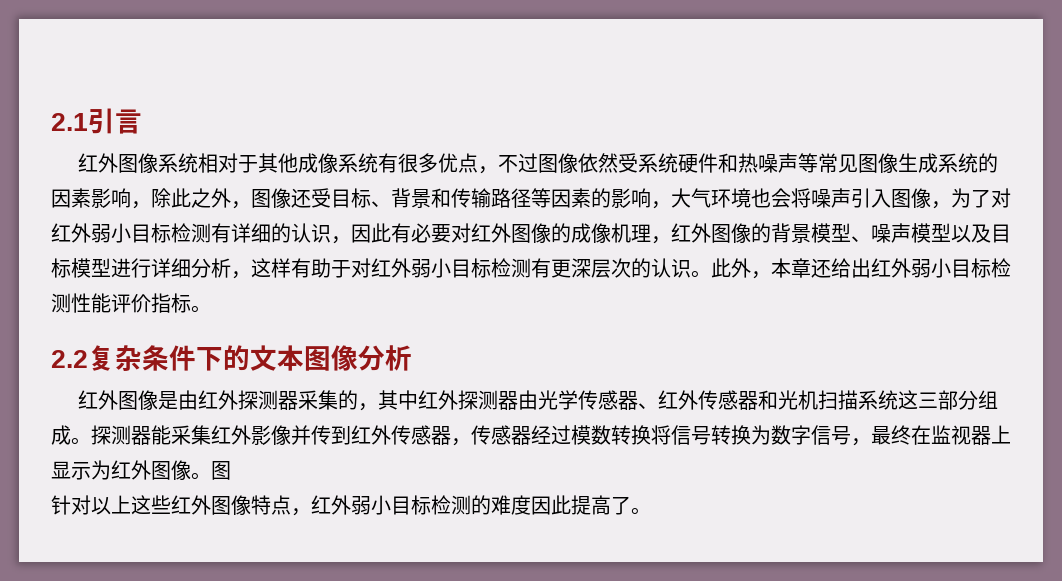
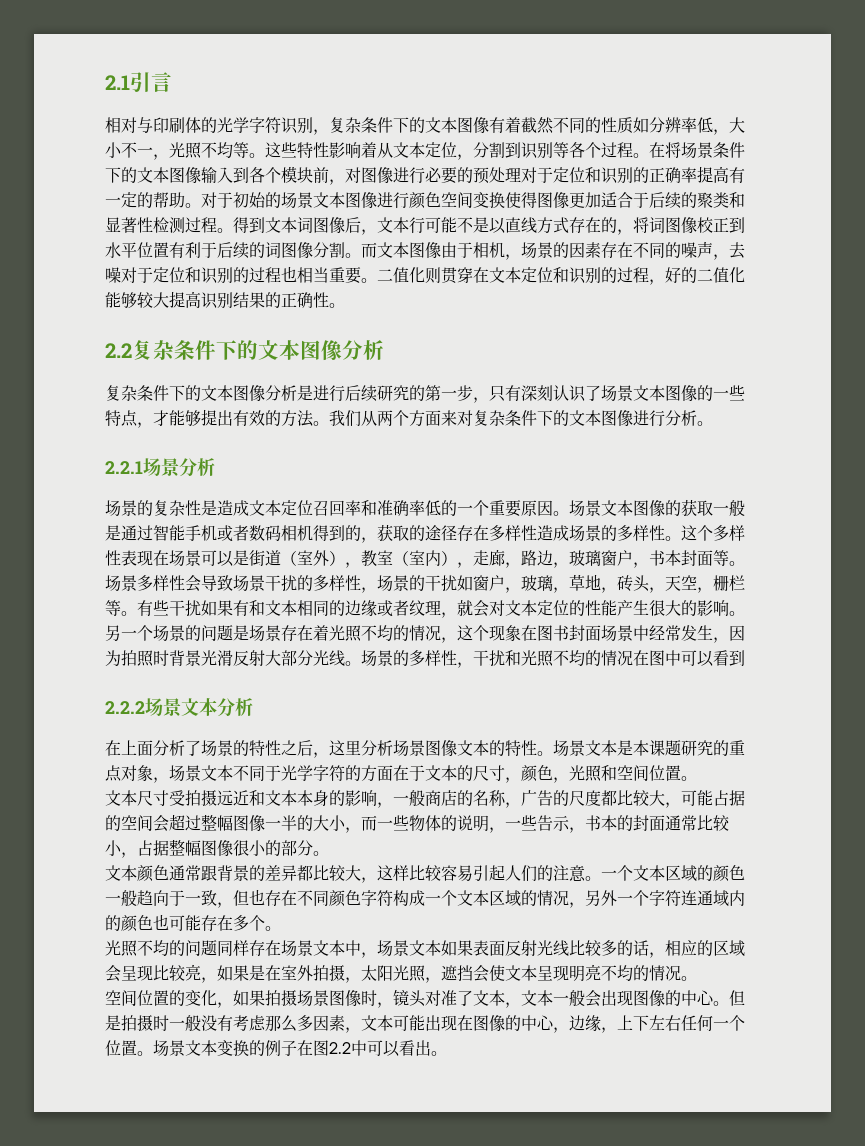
- 红外图像系统相对于其他成像系统有很多优点，不过图像依然受系统硬件和热噪声等常见图像生成系统的因素影响，除此之外，图像还受目标、背景和传输路径等因素的影响，大气环境也会将噪声引入图像，为了对红外弱小目标检测有详细的认识，因此有必要对红外图像的成像机理，红外图像的背景模型、噪声模型以及目标模型进行详细分析，这样有助于对红外弱小目标检测有更深层次的认识。此外，本章还给出红外弱小目标检测性能评价指标。
+ 相对与印刷体的光学字符识别，复杂条件下的文本图像有着截然不同的性质如分辨率低，大小不一，光照不均等。这些特性影响着从文本定位，分割到识别等各个过程。在将场景条件下的文本图像输入到各个模块前，对图像进行必要的预处理对于定位和识别的正确率提高有一定的帮助。对于初始的场景文本图像进行颜色空间变换使得图像更加适合于后续的聚类和显著性检测过程。得到文本词图像后，文本行可能不是以直线方式存在的，将词图像校正到水平位置有利于后续的词图像分割。而文本图像由于相机，场景的因素存在不同的噪声，去噪对于定位和识别的过程也相当重要。二值化则贯穿在文本定位和识别的过程，好的二值化能够较大提高识别结果的正确性。
- 红外图像是由红外探测器采集的，其中红外探测器由光学传感器、红外传感器和光机扫描系统这三部分组成。探测器能采集红外影像并传到红外传感器，传感器经过模数转换将信号转换为数字信号，最终在监视器上显示为红外图像。图
- 针对以上这些红外图像特点，红外弱小目标检测的难度因此提高了。
+ 复杂条件下的文本图像分析是进行后续研究的第一步，只有深刻认识了场景文本图像的一些特点，才能够提出有效的方法。我们从两个方面来对复杂条件下的文本图像进行分析。
+ 2.2.1场景分析
+ 场景的复杂性是造成文本定位召回率和准确率低的一个重要原因。场景文本图像的获取一般是通过智能手机或者数码相机得到的，获取的途径存在多样性造成场景的多样性。这个多样性表现在场景可以是街道（室外），教室（室内），走廊，路边，玻璃窗户，书本封面等。场景多样性会导致场景干扰的多样性，场景的干扰如窗户，玻璃，草地，砖头，天空，栅栏等。有些干扰如果有和文本相同的边缘或者纹理，就会对文本定位的性能产生很大的影响。另一个场景的问题是场景存在着光照不均的情况，这个现象在图书封面场景中经常发生，因为拍照时背景光滑反射大部分光线。场景的多样性，干扰和光照不均的情况在图中可以看到
+ 2.2.2场景文本分析
+ 在上面分析了场景的特性之后，这里分析场景图像文本的特性。场景文本是本课题研究的重点对象，场景文本不同于光学字符的方面在于文本的尺寸，颜色，光照和空间位置。
+ 文本尺寸受拍摄远近和文本本身的影响，一般商店的名称，广告的尺度都比较大，可能占据的空间会超过整幅图像一半的大小，而一些物体的说明，一些告示，书本的封面通常比较小，占据整幅图像很小的部分。
+ 文本颜色通常跟背景的差异都比较大，这样比较容易引起人们的注意。一个文本区域的颜色一般趋向于一致，但也存在不同颜色字符构成一个文本区域的情况，另外一个字符连通域内的颜色也可能存在多个。
+ 光照不均的问题同样存在场景文本中，场景文本如果表面反射光线比较多的话，相应的区域会呈现比较亮，如果是在室外拍摄，太阳光照，遮挡会使文本呈现明亮不均的情况。
+ 空间位置的变化，如果拍摄场景图像时，镜头对准了文本，文本一般会出现图像的中心。但是拍摄时一般没有考虑那么多因素，文本可能出现在图像的中心，边缘，上下左右任何一个位置。场景文本变换的例子在图2.2中可以看出。

